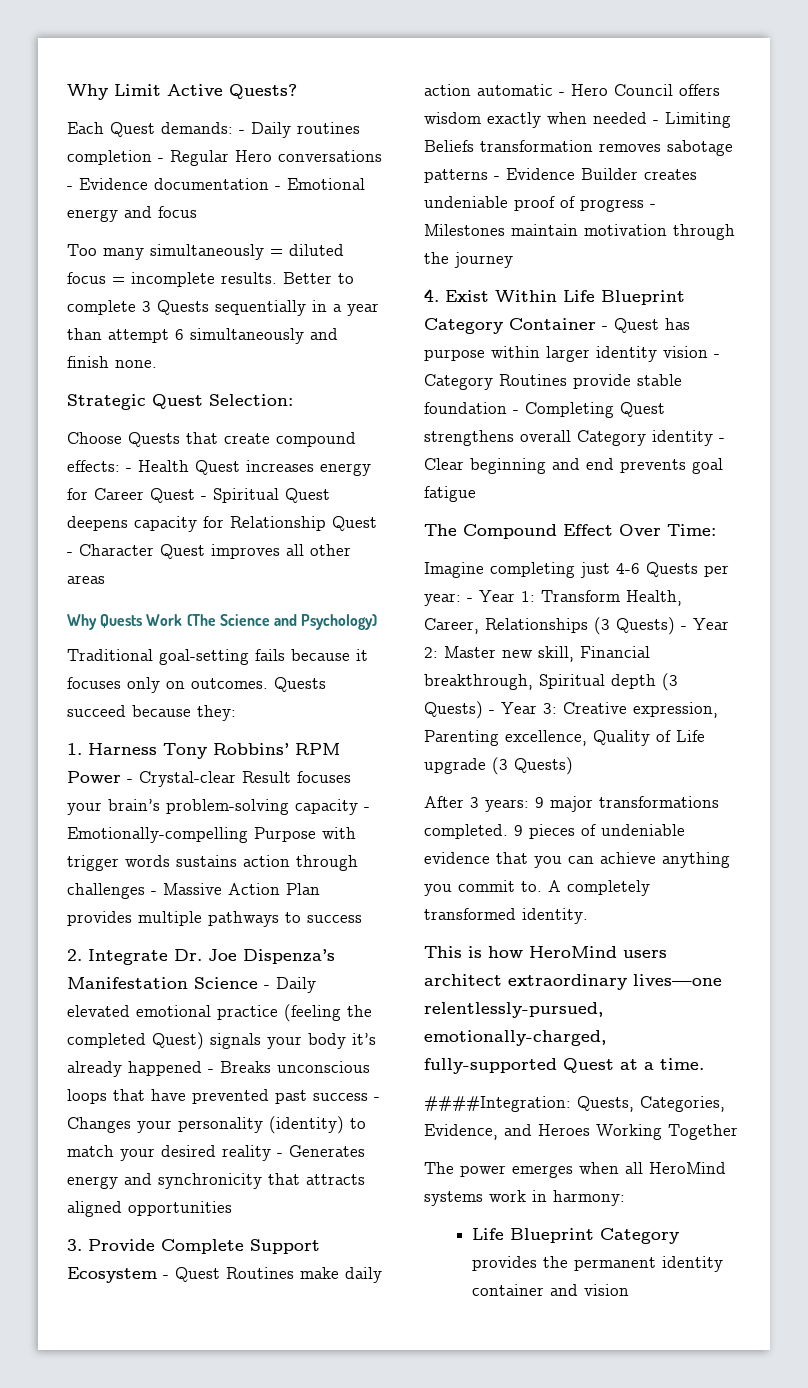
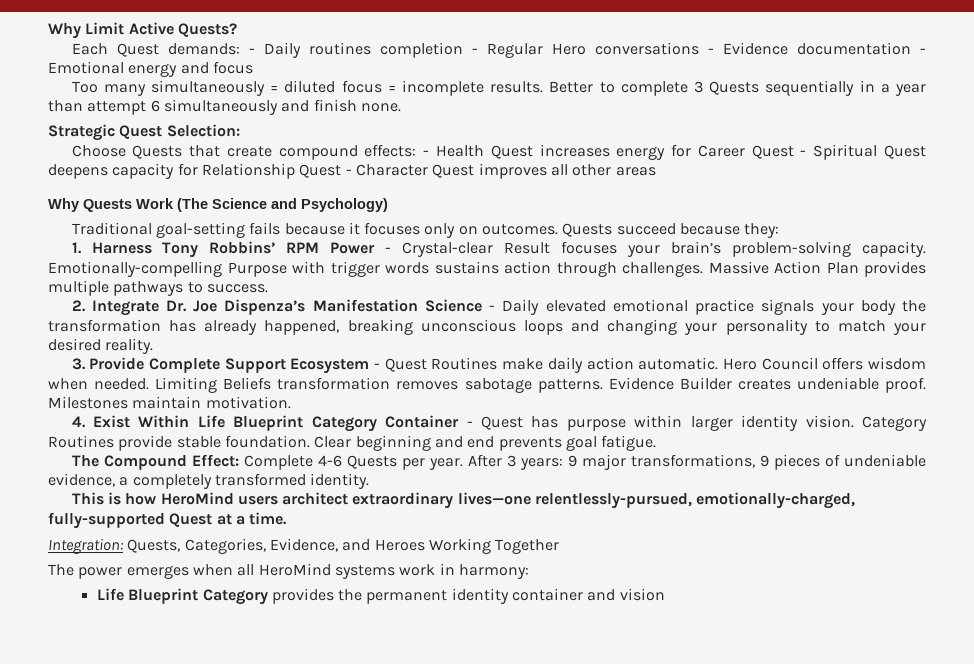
- 1. Harness Tony Robbins’ RPM Power - Crystal-clear Result focuses your brain’s problem-solving capacity - Emotionally-compelling Purpose with trigger words sustains action through challenges - Massive Action Plan provides multiple pathways to success
+ 1. Harness Tony Robbins’ RPM Power - Crystal-clear Result focuses your brain’s problem-solving capacity. Emotionally-compelling Purpose with trigger words sustains action through challenges. Massive Action Plan provides multiple pathways to success.
- 2. Integrate Dr. Joe Dispenza’s Manifestation Science - Daily elevated emotional practice (feeling the completed Quest) signals your body it’s already happened - Breaks unconscious loops that have prevented past success - Changes your personality (identity) to match your desired reality - Generates energy and synchronicity that attracts aligned opportunities
+ 2. Integrate Dr. Joe Dispenza’s Manifestation Science - Daily elevated emotional practice signals your body the transformation has already happened, breaking unconscious loops and changing your personality to match your desired reality.
- 3. Provide Complete Support Ecosystem - Quest Routines make daily action automatic - Hero Council offers wisdom exactly when needed - Limiting Beliefs transformation removes sabotage patterns - Evidence Builder creates undeniable proof of progress - Milestones maintain motivation through the journey
+ 3. Provide Complete Support Ecosystem - Quest Routines make daily action automatic. Hero Council offers wisdom when needed. Limiting Beliefs transformation removes sabotage patterns. Evidence Builder creates undeniable proof. Milestones maintain motivation.
- 4. Exist Within Life Blueprint Category Container - Quest has purpose within larger identity vision - Category Routines provide stable foundation - Completing Quest strengthens overall Category identity - Clear beginning and end prevents goal fatigue
+ 4. Exist Within Life Blueprint Category Container - Quest has purpose within larger identity vision. Category Routines provide stable foundation. Clear beginning and end prevents goal fatigue.
- The Compound Effect Over Time:
- Imagine completing just 4-6 Quests per year: - Year 1: Transform Health, Career, Relationships (3 Quests) - Year 2: Master new skill, Financial breakthrough, Spiritual depth (3 Quests) - Year 3: Creative expression, Parenting excellence, Quality of Life upgrade (3 Quests)
- After 3 years: 9 major transformations completed. 9 pieces of undeniable evidence that you can achieve anything you commit to. A completely transformed identity.
+ The Compound Effect: Complete 4-6 Quests per year. After 3 years: 9 major transformations, 9 pieces of undeniable evidence, a completely transformed identity.
- ####Integration: Quests, Categories, Evidence, and Heroes Working Together
+ Integration: Quests, Categories, Evidence, and Heroes Working Together

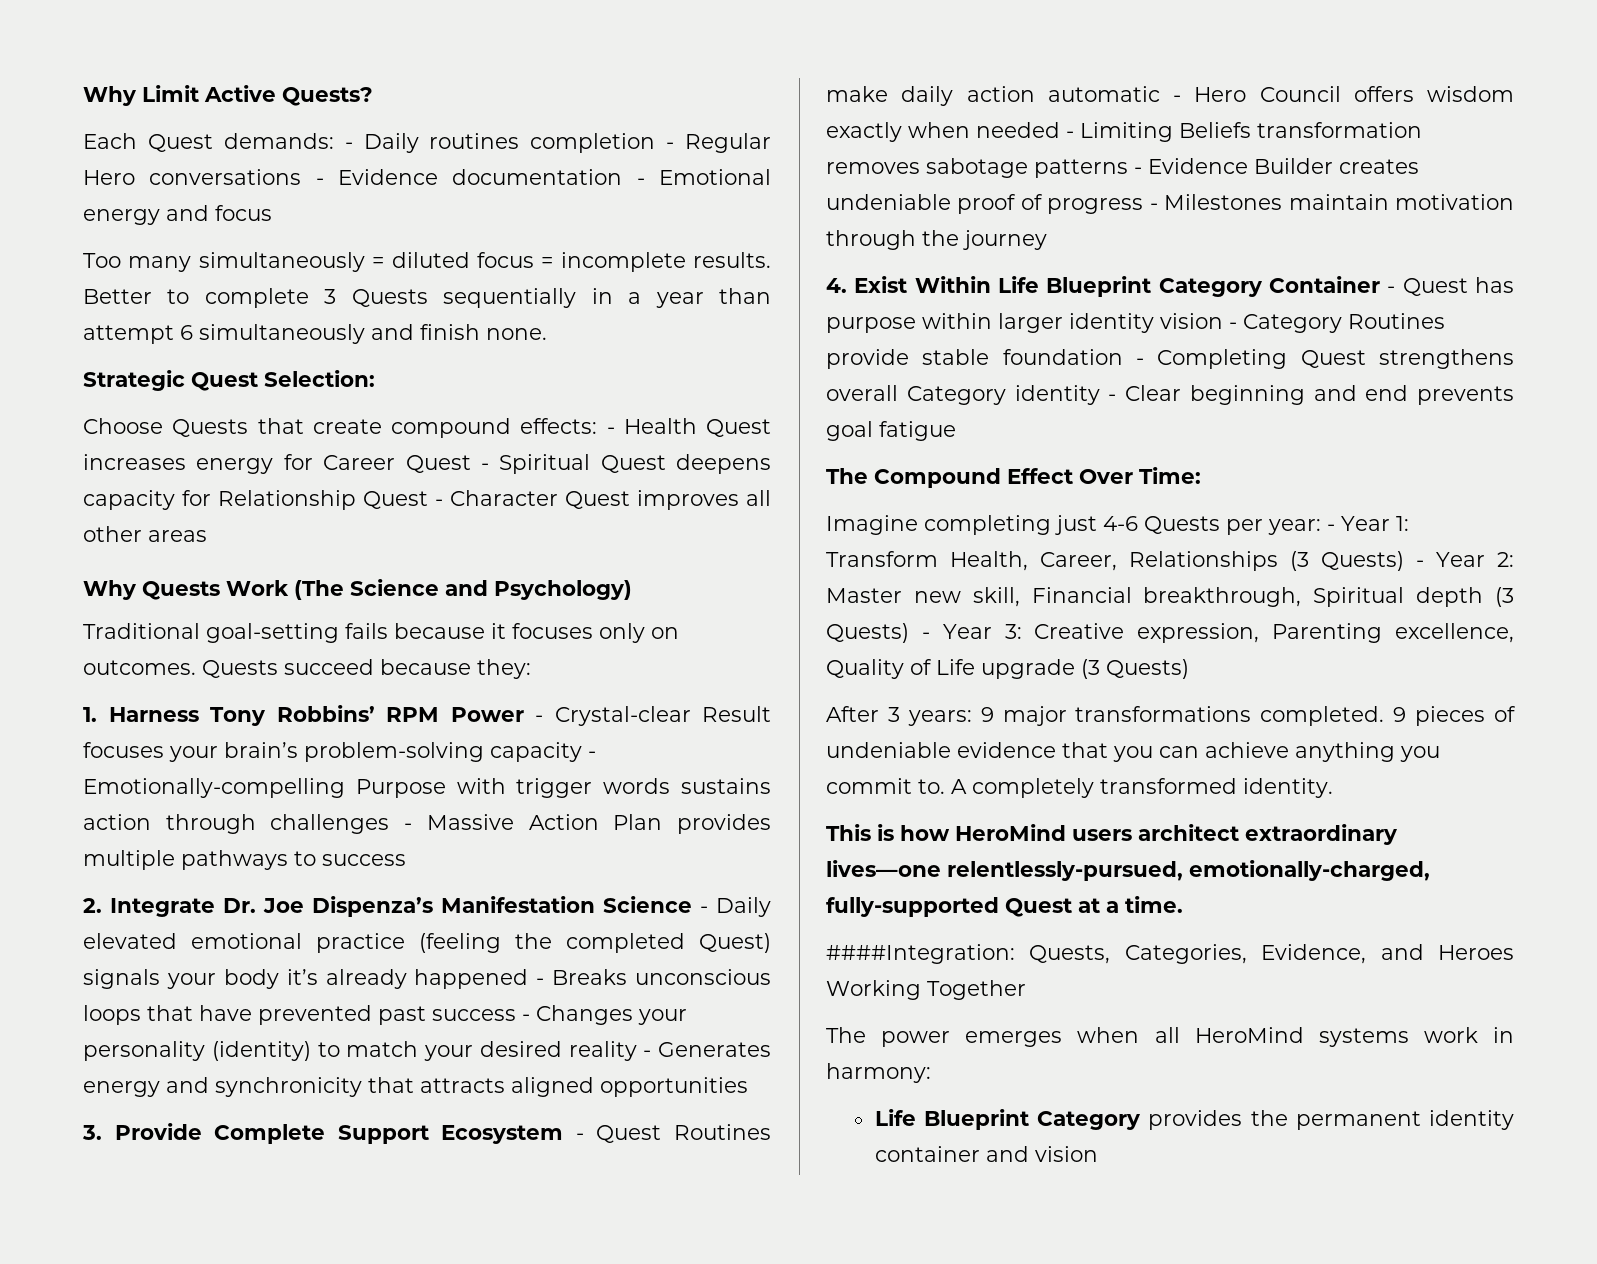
- 1. Harness Tony Robbins’ RPM Power - Crystal-clear Result focuses your brain’s problem-solving capacity. Emotionally-compelling Purpose with trigger words sustains action through challenges. Massive Action Plan provides multiple pathways to success.
+ 1. Harness Tony Robbins’ RPM Power - Crystal-clear Result focuses your brain’s problem-solving capacity - Emotionally-compelling Purpose with trigger words sustains action through challenges - Massive Action Plan provides multiple pathways to success
- 2. Integrate Dr. Joe Dispenza’s Manifestation Science - Daily elevated emotional practice signals your body the transformation has already happened, breaking unconscious loops and changing your personality to match your desired reality.
+ 2. Integrate Dr. Joe Dispenza’s Manifestation Science - Daily elevated emotional practice (feeling the completed Quest) signals your body it’s already happened - Breaks unconscious loops that have prevented past success - Changes your personality (identity) to match your desired reality - Generates energy and synchronicity that attracts aligned opportunities
- 3. Provide Complete Support Ecosystem - Quest Routines make daily action automatic. Hero Council offers wisdom when needed. Limiting Beliefs transformation removes sabotage patterns. Evidence Builder creates undeniable proof. Milestones maintain motivation.
+ 3. Provide Complete Support Ecosystem - Quest Routines make daily action automatic - Hero Council offers wisdom exactly when needed - Limiting Beliefs transformation removes sabotage patterns - Evidence Builder creates undeniable proof of progress - Milestones maintain motivation through the journey
- 4. Exist Within Life Blueprint Category Container - Quest has purpose within larger identity vision. Category Routines provide stable foundation. Clear beginning and end prevents goal fatigue.
+ 4. Exist Within Life Blueprint Category Container - Quest has purpose within larger identity vision - Category Routines provide stable foundation - Completing Quest strengthens overall Category identity - Clear beginning and end prevents goal fatigue
- The Compound Effect: Complete 4-6 Quests per year. After 3 years: 9 major transformations, 9 pieces of undeniable evidence, a completely transformed identity.
+ The Compound Effect Over Time:
+ Imagine completing just 4-6 Quests per year: - Year 1: Transform Health, Career, Relationships (3 Quests) - Year 2: Master new skill, Financial breakthrough, Spiritual depth (3 Quests) - Year 3: Creative expression, Parenting excellence, Quality of Life upgrade (3 Quests)
+ After 3 years: 9 major transformations completed. 9 pieces of undeniable evidence that you can achieve anything you commit to. A completely transformed identity.
- Integration: Quests, Categories, Evidence, and Heroes Working Together
+ ####Integration: Quests, Categories, Evidence, and Heroes Working Together

